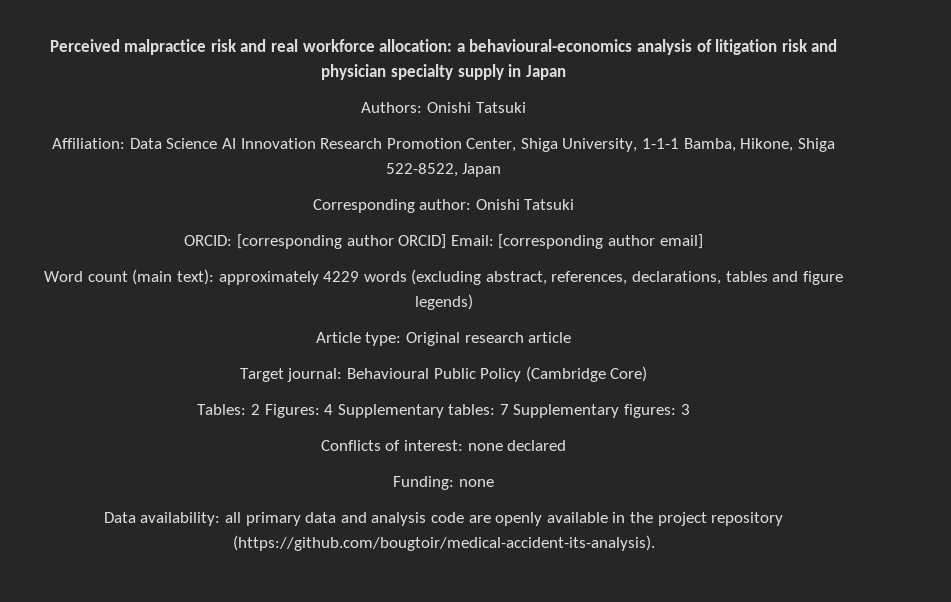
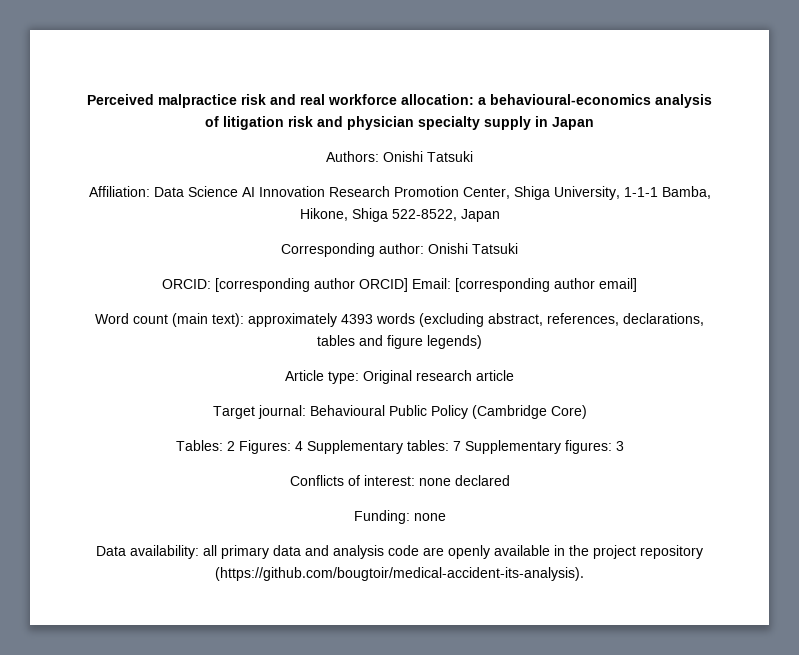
- Word count (main text): approximately 4229 words (excluding abstract, references, declarations, tables and figure legends)
+ Word count (main text): approximately 4393 words (excluding abstract, references, declarations, tables and figure legends)

